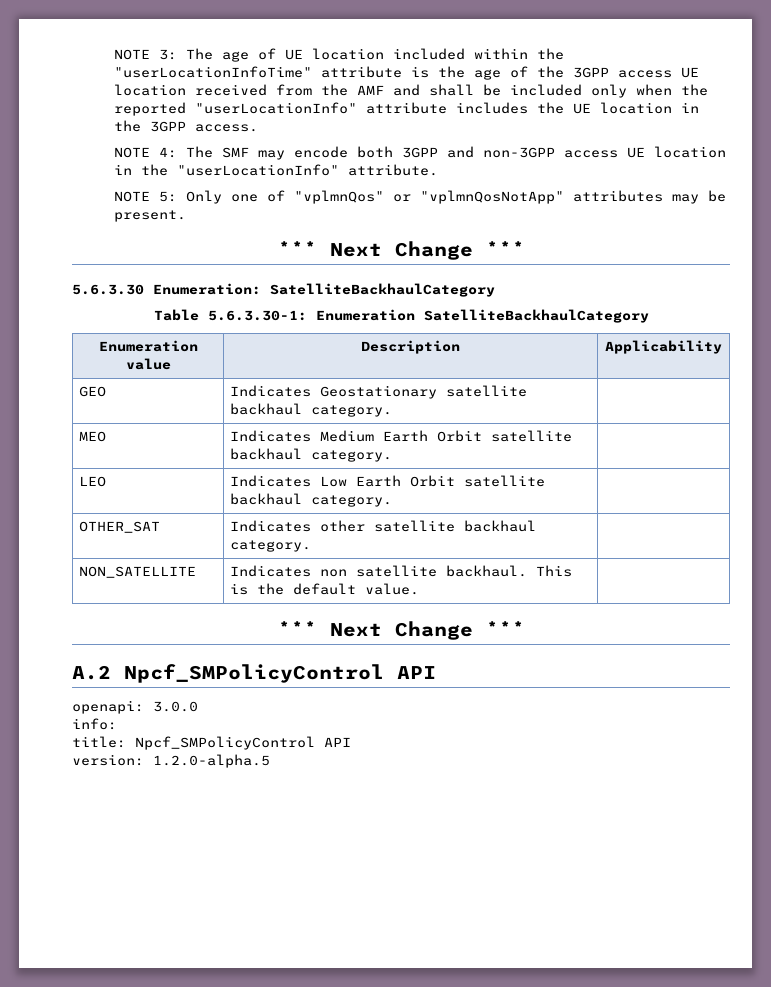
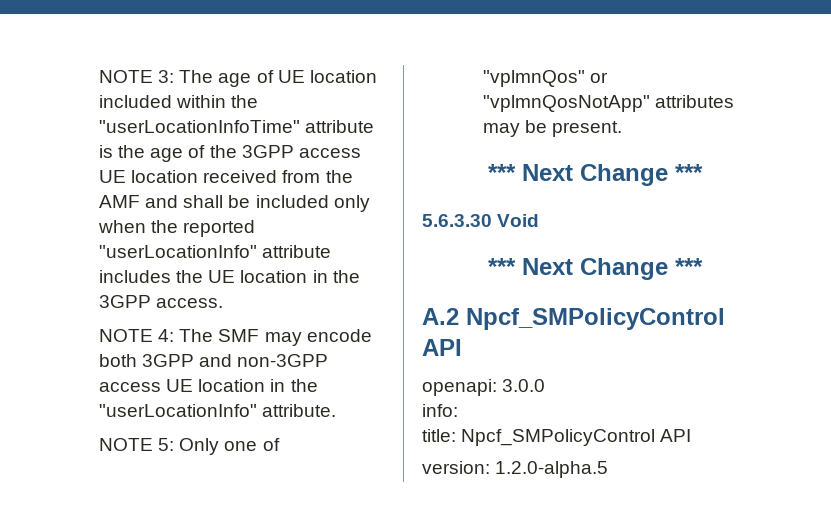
- 5.6.3.30 Enumeration: SatelliteBackhaulCategory
- Table 5.6.3.30-1: Enumeration SatelliteBackhaulCategory
- Enumeration value | Description | Applicability
- GEO | Indicates Geostationary satellite backhaul category. |
- MEO | Indicates Medium Earth Orbit satellite backhaul category. |
- LEO | Indicates Low Earth Orbit satellite backhaul category. |
- OTHER_SAT | Indicates other satellite backhaul category. |
- NON_SATELLITE | Indicates non satellite backhaul. This is the default value. |
+ 5.6.3.30 Void

